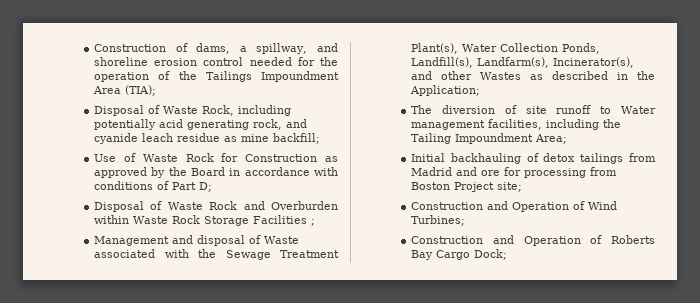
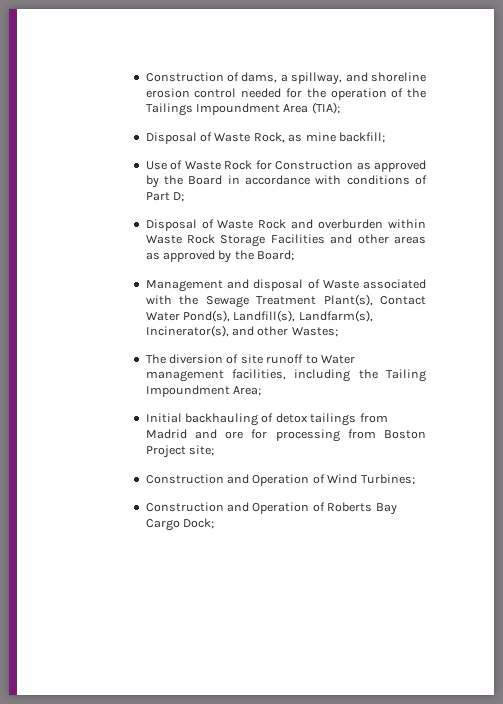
- Disposal of Waste Rock, including potentially acid generating rock, and cyanide leach residue as mine backfill;
+ Disposal of Waste Rock, as mine backfill;
- Disposal of Waste Rock and Overburden within Waste Rock Storage Facilities ;
+ Disposal of Waste Rock and overburden within Waste Rock Storage Facilities and other areas as approved by the Board;
- Management and disposal of Waste associated with the Sewage Treatment Plant(s), Water Collection Ponds, Landfill(s), Landfarm(s), Incinerator(s), and other Wastes as described in the Application;
+ Management and disposal of Waste associated with the Sewage Treatment Plant(s), Contact Water Pond(s), Landfill(s), Landfarm(s), Incinerator(s), and other Wastes;

